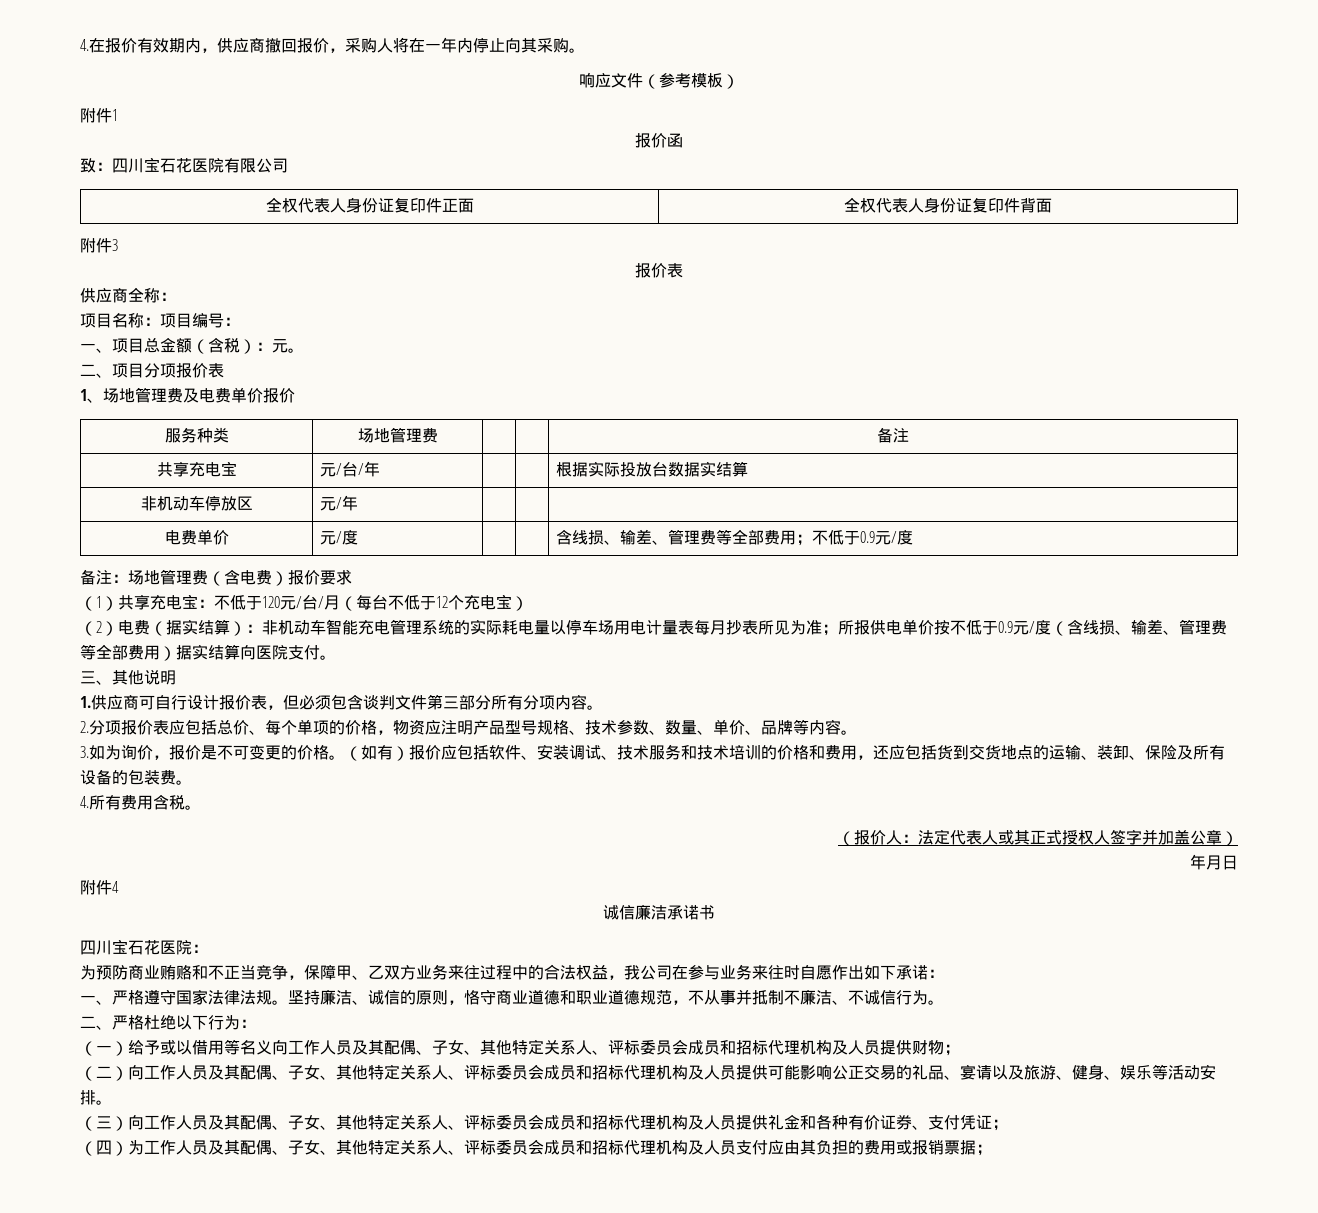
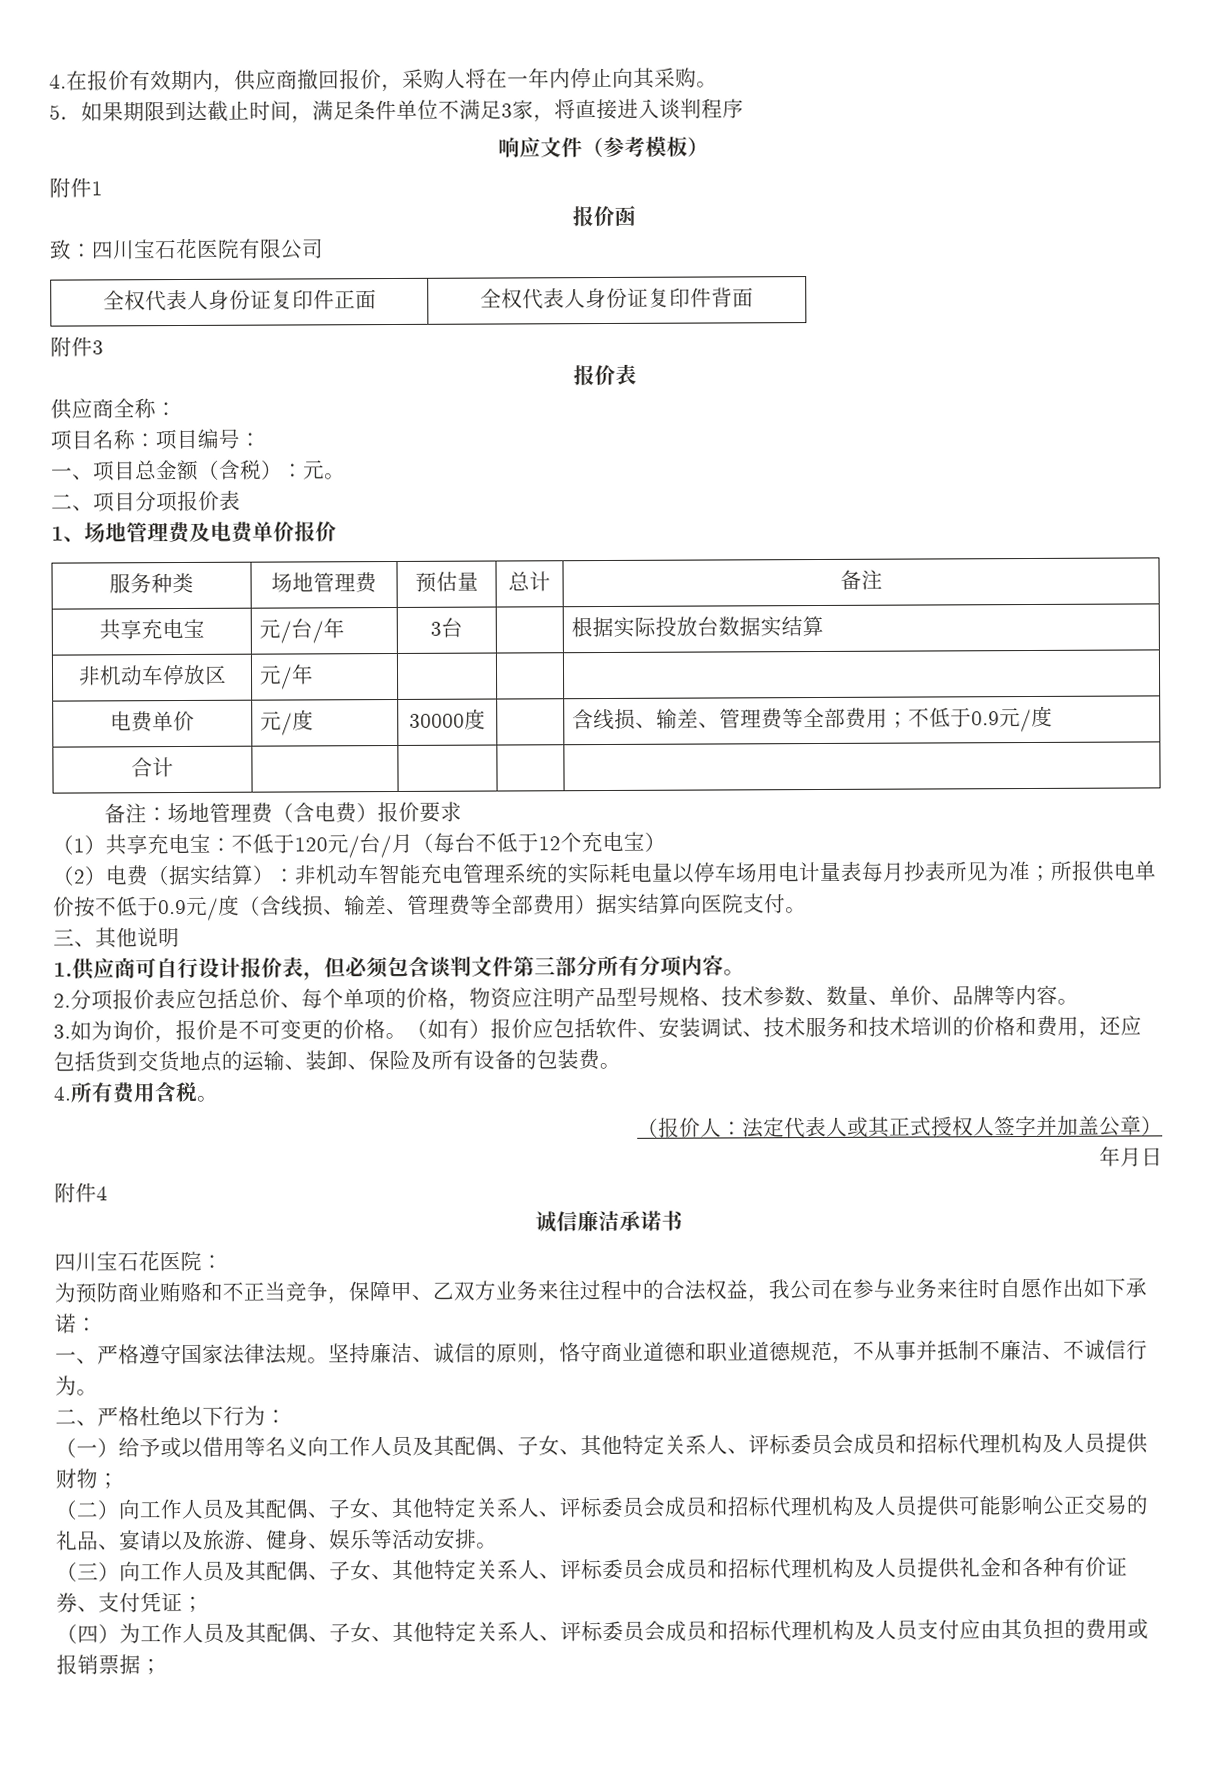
+ 5．如果期限到达截止时间，满足条件单位不满足3家，将直接进入谈判程序
- 服务种类 | 场地管理费 | | | 备注
+ 服务种类 | 场地管理费 | 预估量 | 总计 | 备注
- 共享充电宝 | 元/台/年 | | | 根据实际投放台数据实结算
+ 共享充电宝 | 元/台/年 | 3台 | | 根据实际投放台数据实结算
- 电费单价 | 元/度 | | | 含线损、输差、管理费等全部费用；不低于0.9元/度
+ 电费单价 | 元/度 | 30000度 | | 含线损、输差、管理费等全部费用；不低于0.9元/度
+ 合计 | | | |

